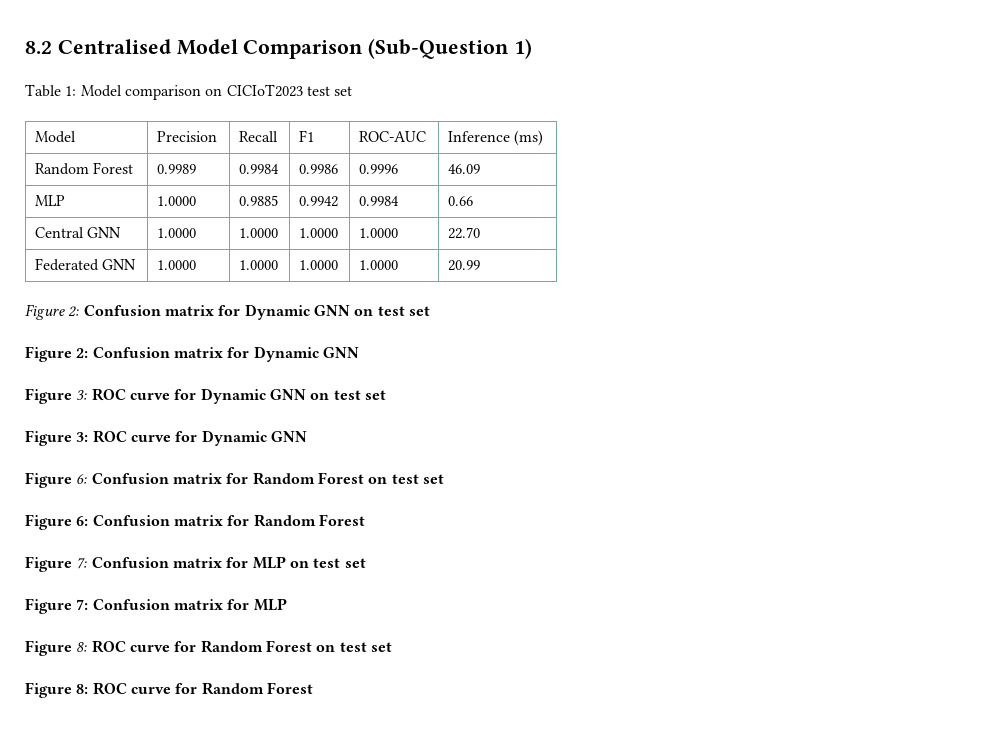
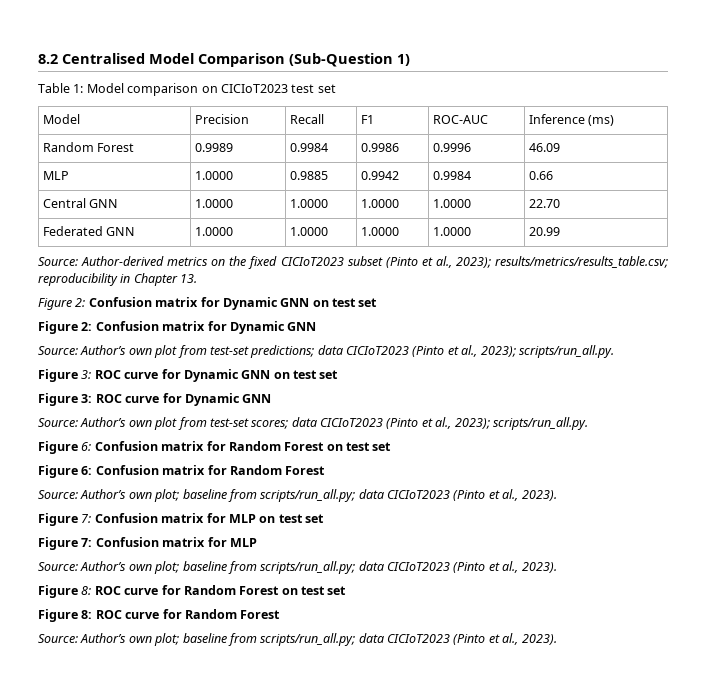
+ Source: Author-derived metrics on the fixed CICIoT2023 subset (Pinto et al., 2023); results/metrics/results_table.csv; reproducibility in Chapter 13.
+ Source: Author’s own plot from test-set predictions; data CICIoT2023 (Pinto et al., 2023); scripts/run_all.py.
+ Source: Author’s own plot from test-set scores; data CICIoT2023 (Pinto et al., 2023); scripts/run_all.py.
  Figure 6: Confusion matrix for Random Forest on test set
  Figure 6: Confusion matrix for Random Forest
+ Source: Author’s own plot; baseline from scripts/run_all.py; data CICIoT2023 (Pinto et al., 2023).
  Figure 7: Confusion matrix for MLP on test set
  Figure 7: Confusion matrix for MLP
+ Source: Author’s own plot; baseline from scripts/run_all.py; data CICIoT2023 (Pinto et al., 2023).
  Figure 8: ROC curve for Random Forest on test set
  Figure 8: ROC curve for Random Forest
+ Source: Author’s own plot; baseline from scripts/run_all.py; data CICIoT2023 (Pinto et al., 2023).

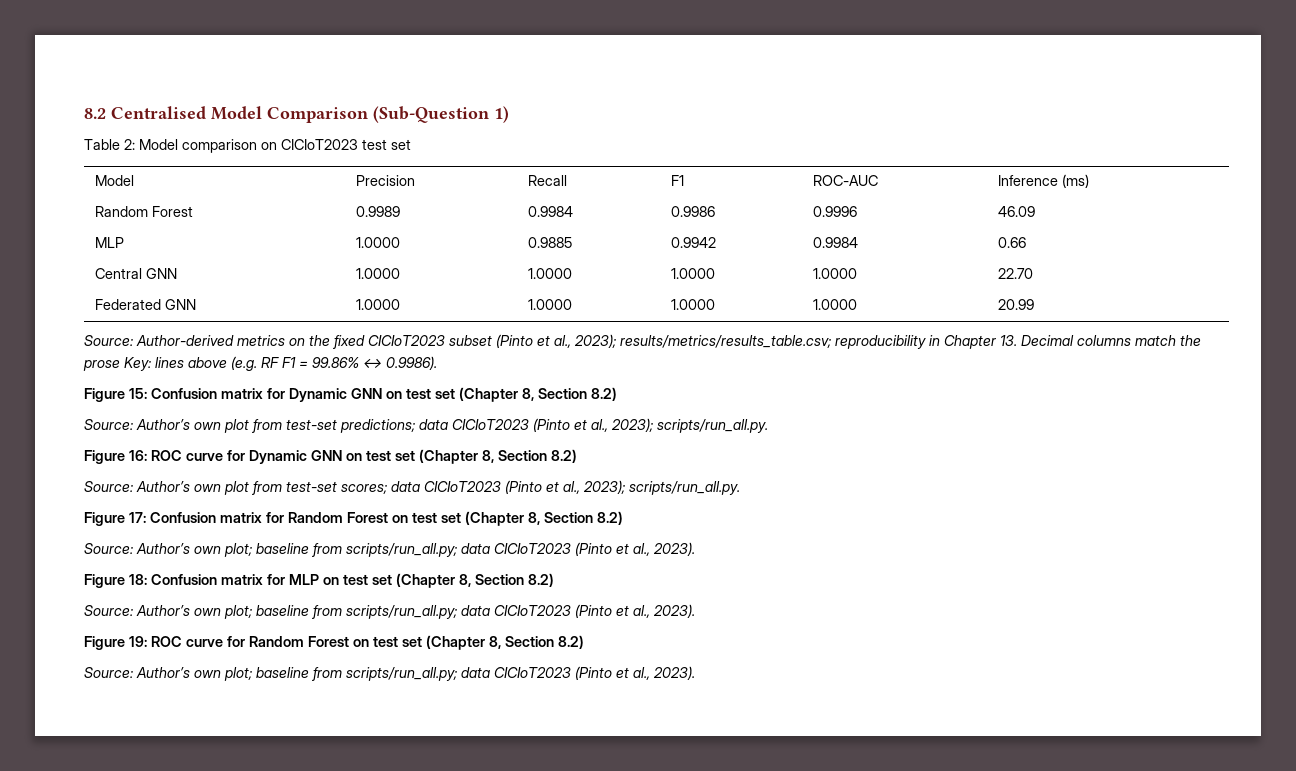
- Table 1: Model comparison on CICIoT2023 test set
+ Table 2: Model comparison on CICIoT2023 test set
- Source: Author-derived metrics on the fixed CICIoT2023 subset (Pinto et al., 2023); results/metrics/results_table.csv; reproducibility in Chapter 13.
- Figure 2: Confusion matrix for Dynamic GNN on test set
- Figure 2: Confusion matrix for Dynamic GNN
+ Source: Author-derived metrics on the fixed CICIoT2023 subset (Pinto et al., 2023); results/metrics/results_table.csv; reproducibility in Chapter 13. Decimal columns match the prose Key: lines above (e.g. RF F1 = 99.86% ↔ 0.9986).
+ Figure 15: Confusion matrix for Dynamic GNN on test set (Chapter 8, Section 8.2)
- Figure 3: ROC curve for Dynamic GNN on test set
- Figure 3: ROC curve for Dynamic GNN
+ Figure 16: ROC curve for Dynamic GNN on test set (Chapter 8, Section 8.2)
- Figure 6: Confusion matrix for Random Forest on test set
- Figure 6: Confusion matrix for Random Forest
+ Figure 17: Confusion matrix for Random Forest on test set (Chapter 8, Section 8.2)
- Figure 7: Confusion matrix for MLP on test set
- Figure 7: Confusion matrix for MLP
+ Figure 18: Confusion matrix for MLP on test set (Chapter 8, Section 8.2)
- Figure 8: ROC curve for Random Forest on test set
- Figure 8: ROC curve for Random Forest
+ Figure 19: ROC curve for Random Forest on test set (Chapter 8, Section 8.2)

